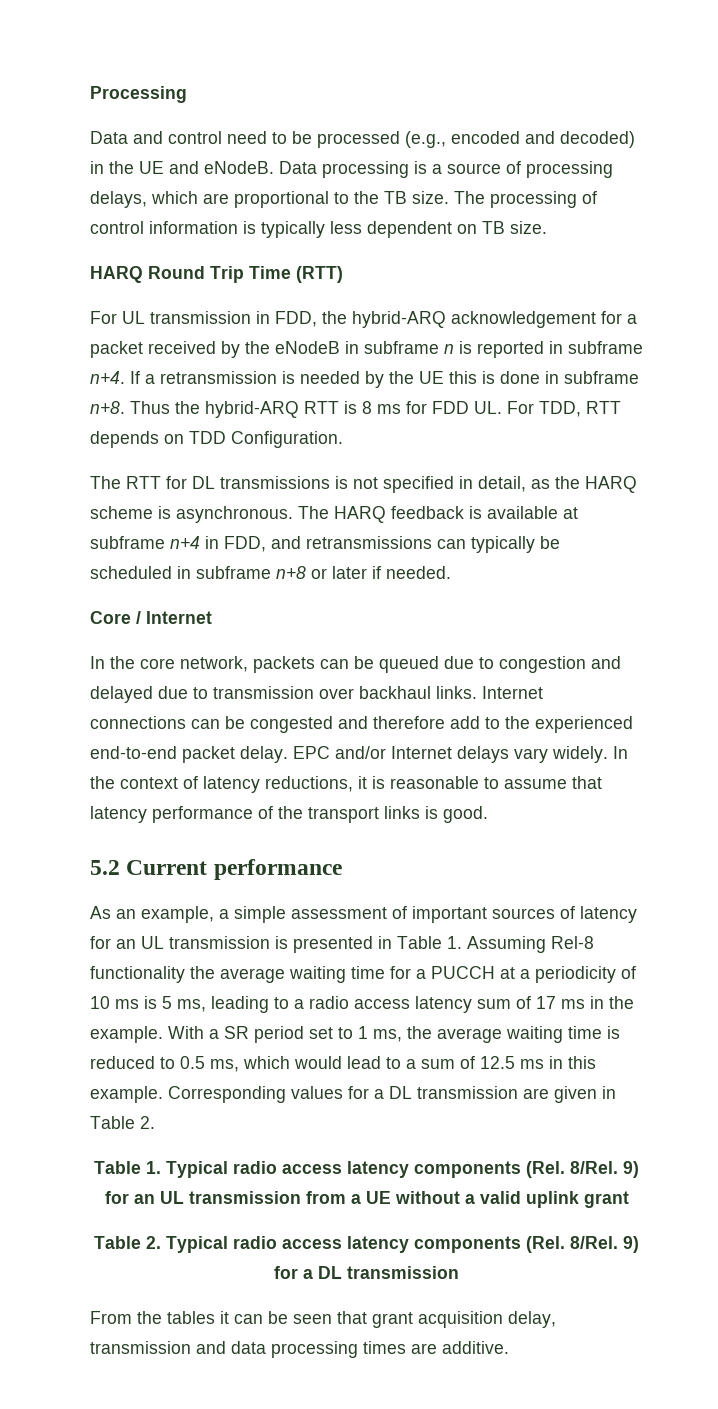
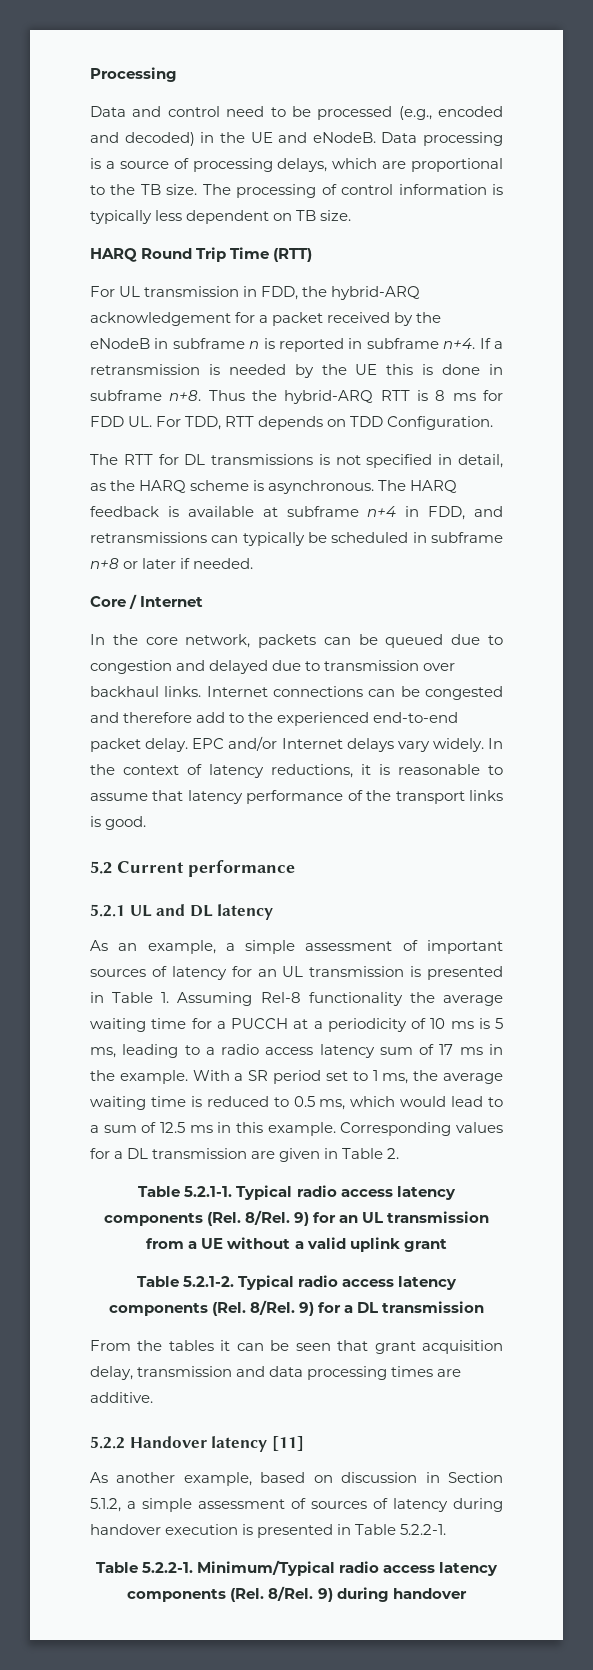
+ 5.2.1 UL and DL latency
- Table 1. Typical radio access latency components (Rel. 8/Rel.
+ Table 5.2.1-1. Typical radio access latency components (Rel. 8/Rel.
- Table 2. Typical radio access latency components (Rel. 8/Rel.
+ Table 5.2.1-2. Typical radio access latency components (Rel. 8/Rel.
+ 5.2.2 Handover latency [11]
+ As another example, based on discussion in Section 5.1.2, a simple assessment of sources of latency during handover execution is presented in Table 5.2.2-1.
+ Table 5.2.2-1. Minimum/Typical radio access latency components (Rel. 8/Rel. 9) during handover

